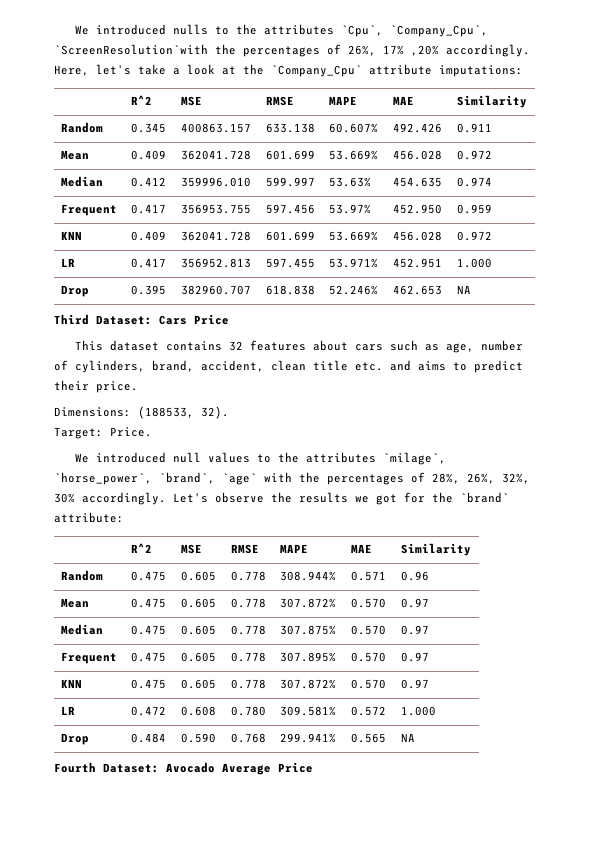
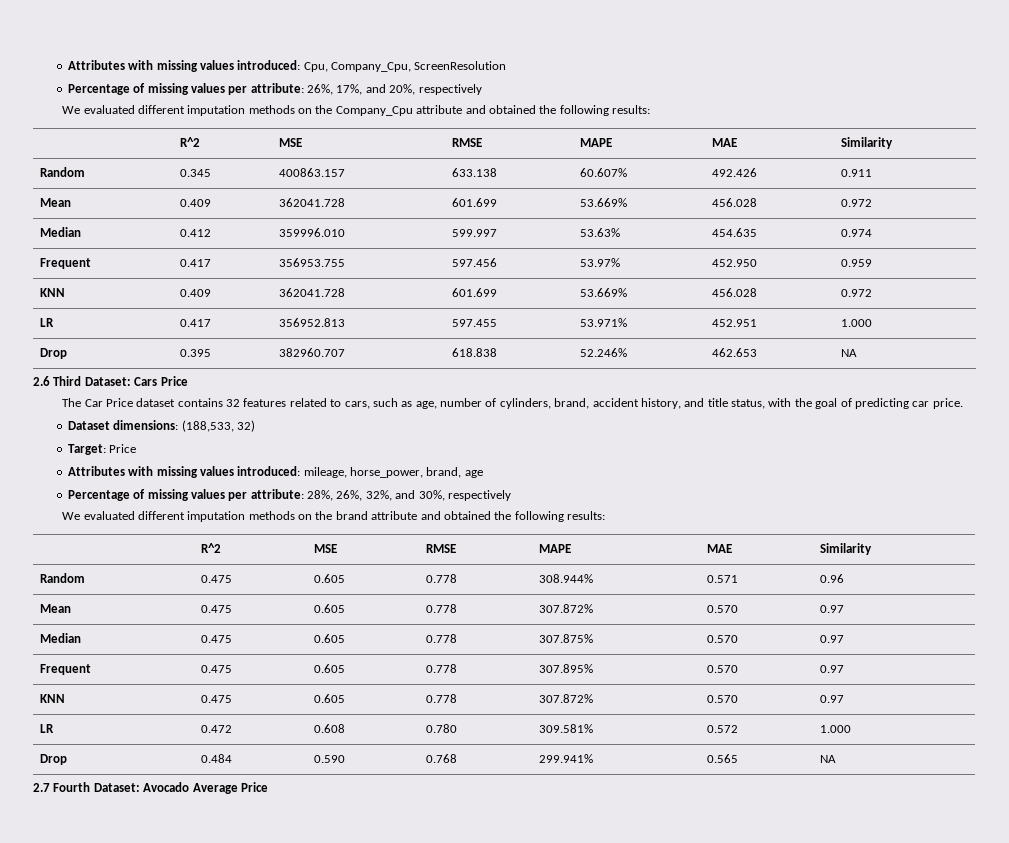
- We introduced nulls to the attributes `Cpu`, `Company_Cpu`, `ScreenResolution`with the percentages of 26%, 17% ,20% accordingly. Here, let's take a look at the `Company_Cpu` attribute imputations:
+ Attributes with missing values introduced: Cpu, Company_Cpu, ScreenResolution
+ Percentage of missing values per attribute: 26%, 17%, and 20%, respectively
+ We evaluated different imputation methods on the Company_Cpu attribute and obtained the following results:
- Third Dataset: Cars Price
+ 2.6 Third Dataset: Cars Price
- This dataset contains 32 features about cars such as age, number of cylinders, brand, accident, clean title etc. and aims to predict their price.
- Dimensions: (188533, 32).
- Target: Price.
- We introduced null values to the attributes `milage`, `horse_power`, `brand`, `age` with the percentages of 28%, 26%, 32%, 30% accordingly. Let's observe the results we got for the `brand` attribute:
+ The Car Price dataset contains 32 features related to cars, such as age, number of cylinders, brand, accident history, and title status, with the goal of predicting car price.
+ Dataset dimensions: (188,533, 32)
+ Target: Price
+ Attributes with missing values introduced: mileage, horse_power, brand, age
+ Percentage of missing values per attribute: 28%, 26%, 32%, and 30%, respectively
+ We evaluated different imputation methods on the brand attribute and obtained the following results:
- Fourth Dataset: Avocado Average Price
+ 2.7 Fourth Dataset: Avocado Average Price

